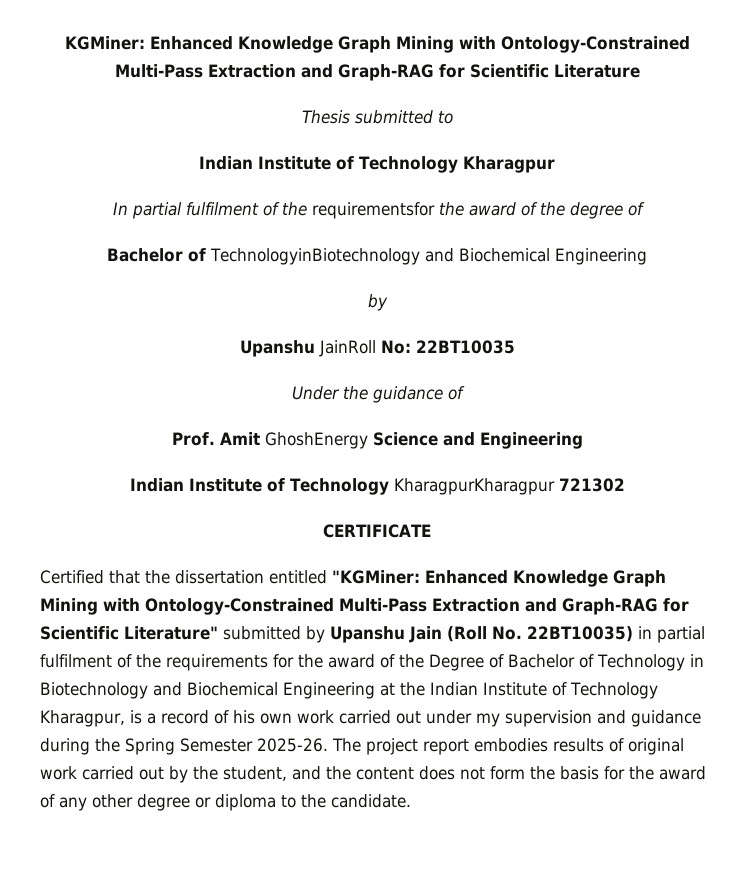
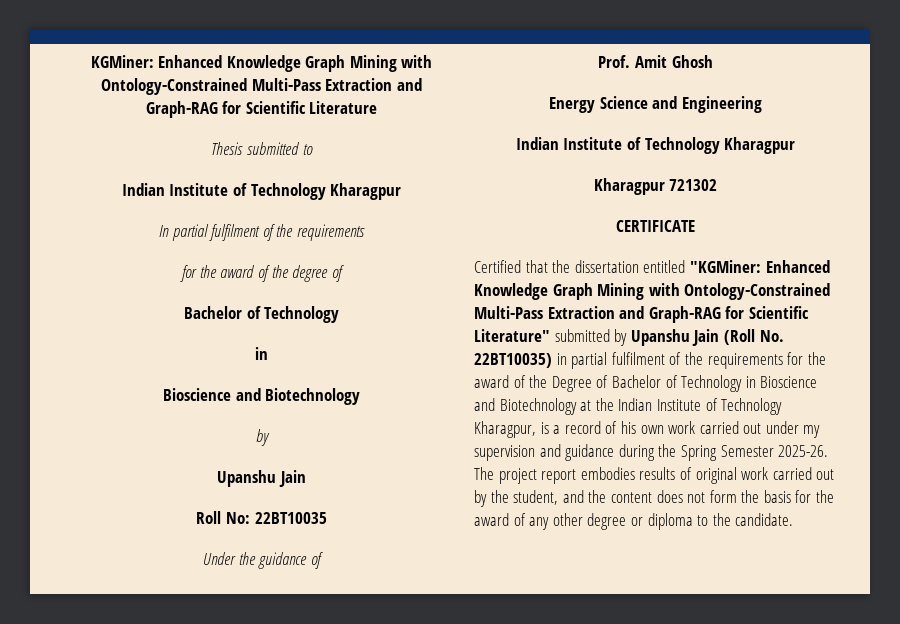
- In partial fulfilment of the requirementsfor the award of the degree of
- Bachelor of TechnologyinBiotechnology and Biochemical Engineering
+ In partial fulfilment of the requirements
+ for the award of the degree of
+ Bachelor of Technology
+ in
+ Bioscience and Biotechnology
  by
- Upanshu JainRoll No: 22BT10035
+ Upanshu Jain
+ Roll No: 22BT10035
- Prof. Amit GhoshEnergy Science and Engineering
- Indian Institute of Technology KharagpurKharagpur 721302
+ Prof. Amit Ghosh
+ Energy Science and Engineering
+ Indian Institute of Technology Kharagpur
+ Kharagpur 721302
- Enhanced Knowledge Graph Mining with Ontology-Constrained Multi-Pass Extraction and Graph-RAG for Scientific Literature" submitted by Upanshu Jain (Roll No. 22BT10035) in partial fulfilment of the requirements for the award of the Degree of Bachelor of Technology in Biotechnology and Biochemical Engineering at the Indian Institute of Technology Kharagpur, is a record of his own work carried out under my supervision and guidance during the Spring Semester 2025-26.
+ Enhanced Knowledge Graph Mining with Ontology-Constrained Multi-Pass Extraction and Graph-RAG for Scientific Literature" submitted by Upanshu Jain (Roll No. 22BT10035) in partial fulfilment of the requirements for the award of the Degree of Bachelor of Technology in Bioscience and Biotechnology at the Indian Institute of Technology Kharagpur, is a record of his own work carried out under my supervision and guidance during the Spring Semester 2025-26.

